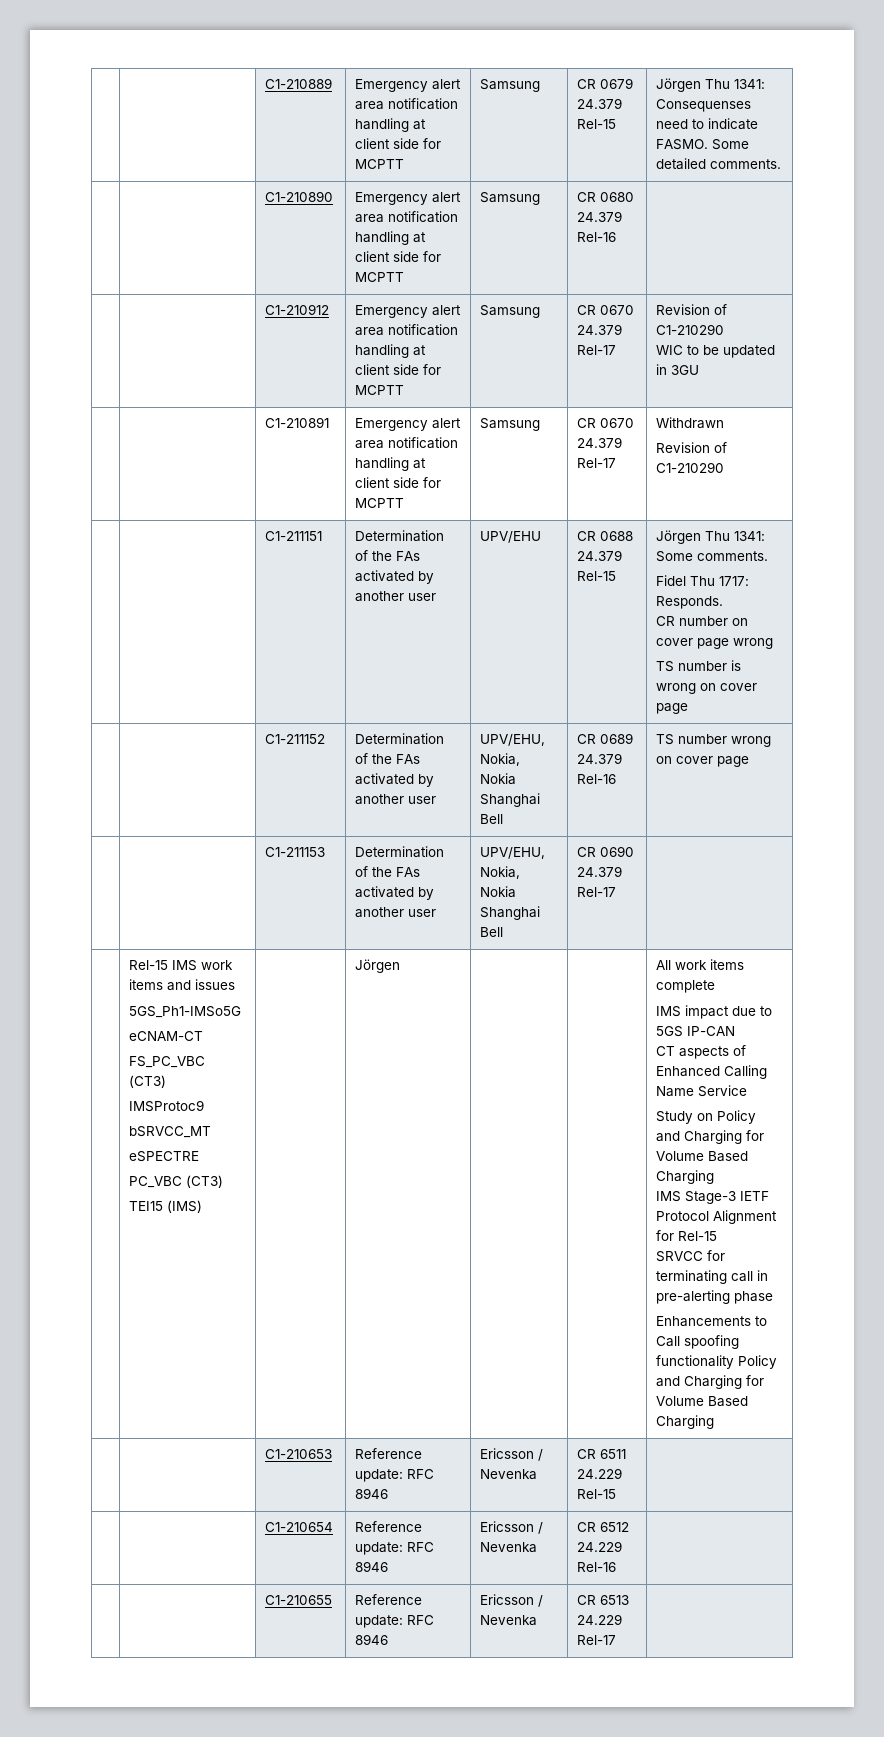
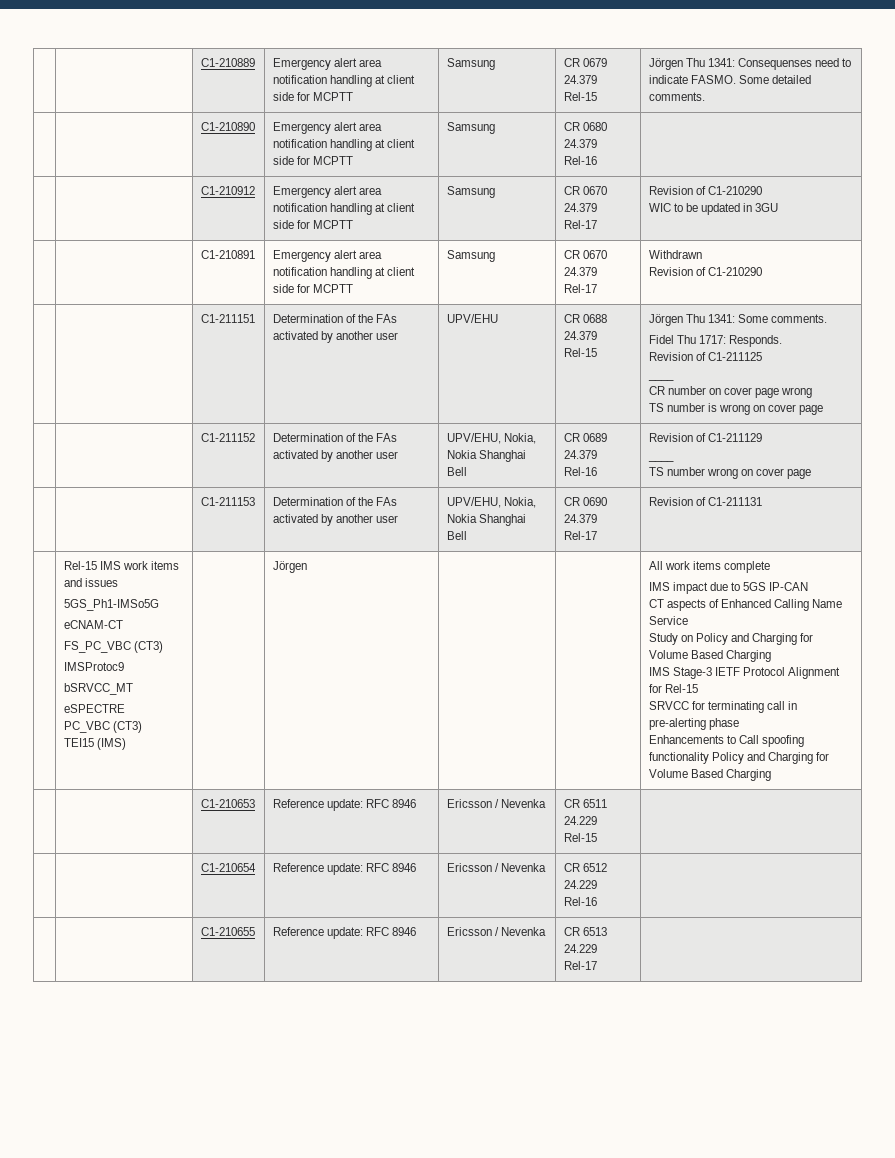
  | | C1-211151 | Determination of the FAs activated by another user | UPV/EHU | CR 0688 24.379 Rel-15 | Jörgen Thu 1341: Some comments.
  Fidel Thu 1717: Responds.
+ Revision of C1-211125
+ ____
- | | C1-211152 | Determination of the FAs activated by another user | UPV/EHU, Nokia, Nokia Shanghai Bell | CR 0689 24.379 Rel-16 | TS number wrong on cover page
+ | | C1-211152 | Determination of the FAs activated by another user | UPV/EHU, Nokia, Nokia Shanghai Bell | CR 0689 24.379 Rel-16 | Revision of C1-211129
+ ____
+ TS number wrong on cover page
- | | C1-211153 | Determination of the FAs activated by another user | UPV/EHU, Nokia, Nokia Shanghai Bell | CR 0690 24.379 Rel-17 |
+ | | C1-211153 | Determination of the FAs activated by another user | UPV/EHU, Nokia, Nokia Shanghai Bell | CR 0690 24.379 Rel-17 | Revision of C1-211131

